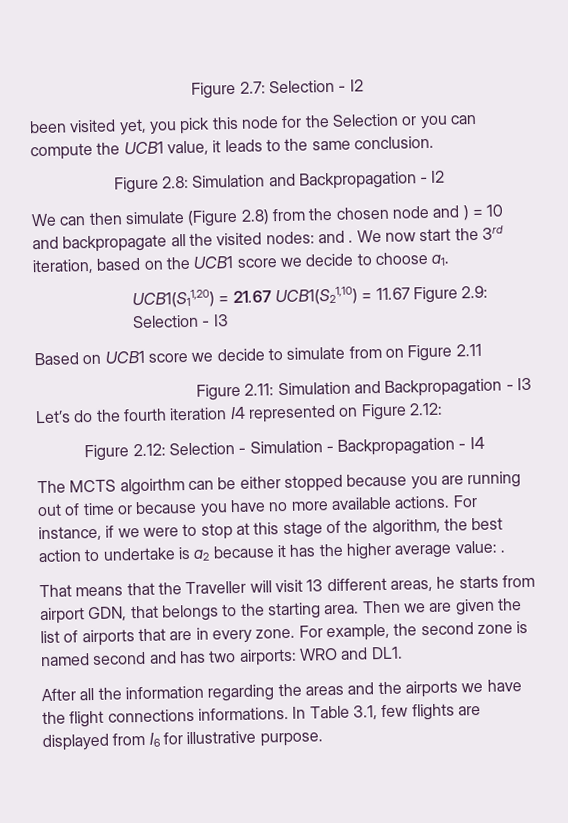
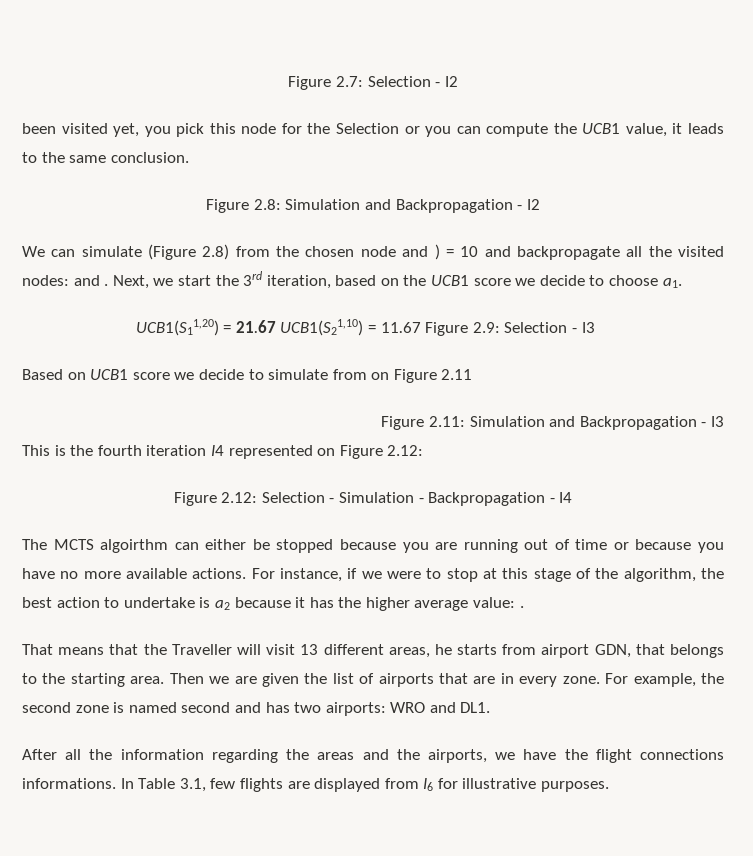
- We can then simulate (Figure 2.8) from the chosen node and ) = 10 and backpropagate all the visited nodes: and .
+ We can simulate (Figure 2.8) from the chosen node and ) = 10 and backpropagate all the visited nodes: and .
- We now start the 3rd iteration, based on the UCB1 score we decide to choose a1.
+ Next, we start the 3rd iteration, based on the UCB1 score we decide to choose a1.
- Let’s do the fourth iteration I4 represented on Figure 2.12:
+ This is the fourth iteration I4 represented on Figure 2.12:
- The MCTS algoirthm can be either stopped because you are running out of time or because you have no more available actions.
+ The MCTS algoirthm can either be stopped because you are running out of time or because you have no more available actions.
- After all the information regarding the areas and the airports we have the flight connections informations.
+ After all the information regarding the areas and the airports, we have the flight connections informations.
- In Table 3.1, few flights are displayed from I6 for illustrative purpose.
+ In Table 3.1, few flights are displayed from I6 for illustrative purposes.

